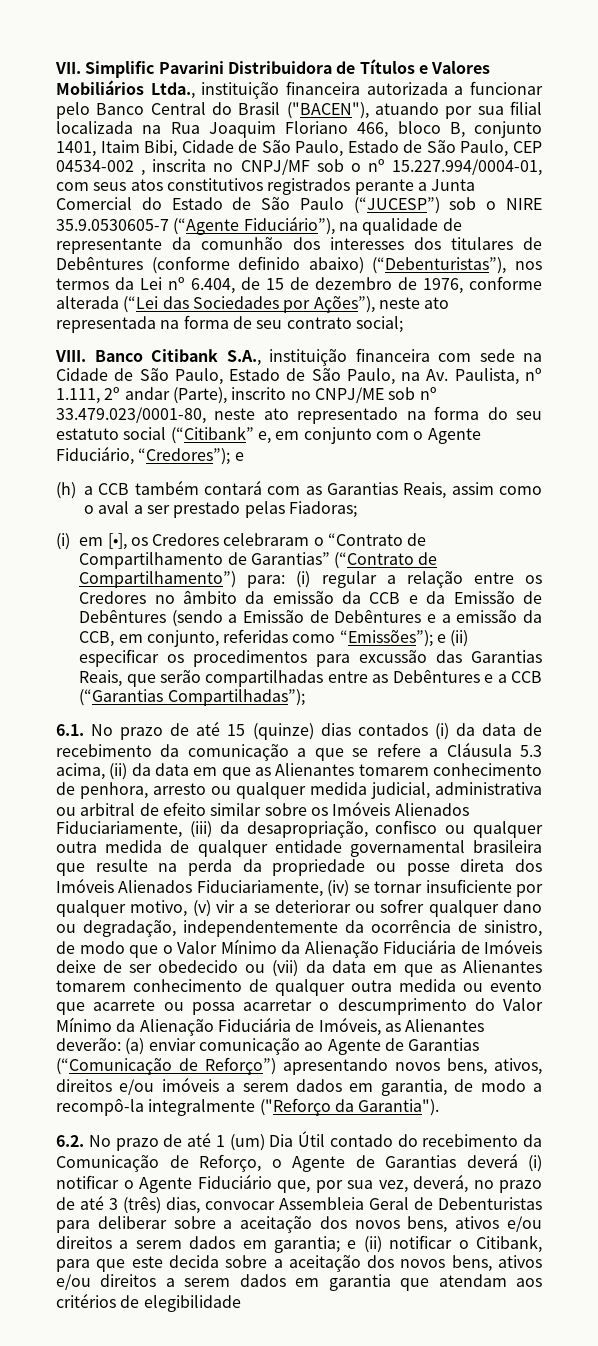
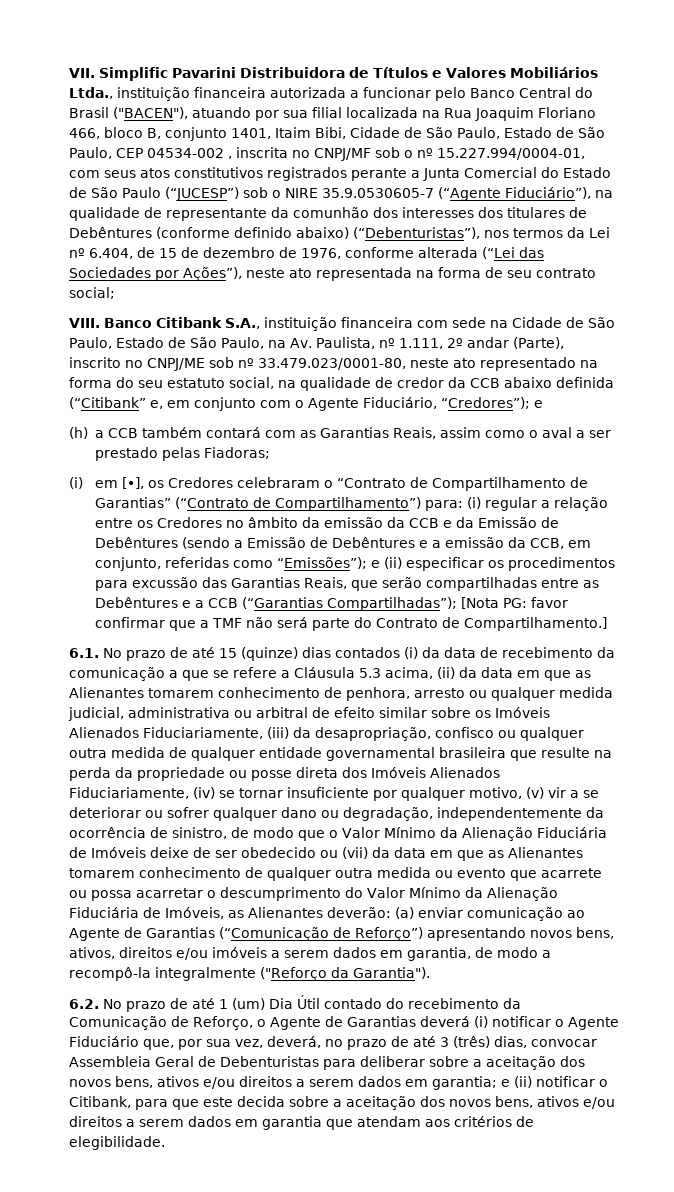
- Banco Citibank S.A., instituição financeira com sede na Cidade de São Paulo, Estado de São Paulo, na Av. Paulista, nº 1.111, 2º andar (Parte), inscrito no CNPJ/ME sob nº 33.479.023/0001-80, neste ato representado na forma do seu estatuto social (“Citibank” e, em conjunto com o Agente Fiduciário, “Credores”); e
+ Banco Citibank S.A., instituição financeira com sede na Cidade de São Paulo, Estado de São Paulo, na Av. Paulista, nº 1.111, 2º andar (Parte), inscrito no CNPJ/ME sob nº 33.479.023/0001-80, neste ato representado na forma do seu estatuto social, na qualidade de credor da CCB abaixo definida (“Citibank” e, em conjunto com o Agente Fiduciário, “Credores”); e
+ [Nota PG: favor confirmar que a TMF não será parte do Contrato de Compartilhamento.]
- e (ii) notificar o Citibank, para que este decida sobre a aceitação dos novos bens, ativos e/ou direitos a serem dados em garantia que atendam aos critérios de elegibilidade
+ e (ii) notificar o Citibank, para que este decida sobre a aceitação dos novos bens, ativos e/ou direitos a serem dados em garantia que atendam aos critérios de elegibilidade.

